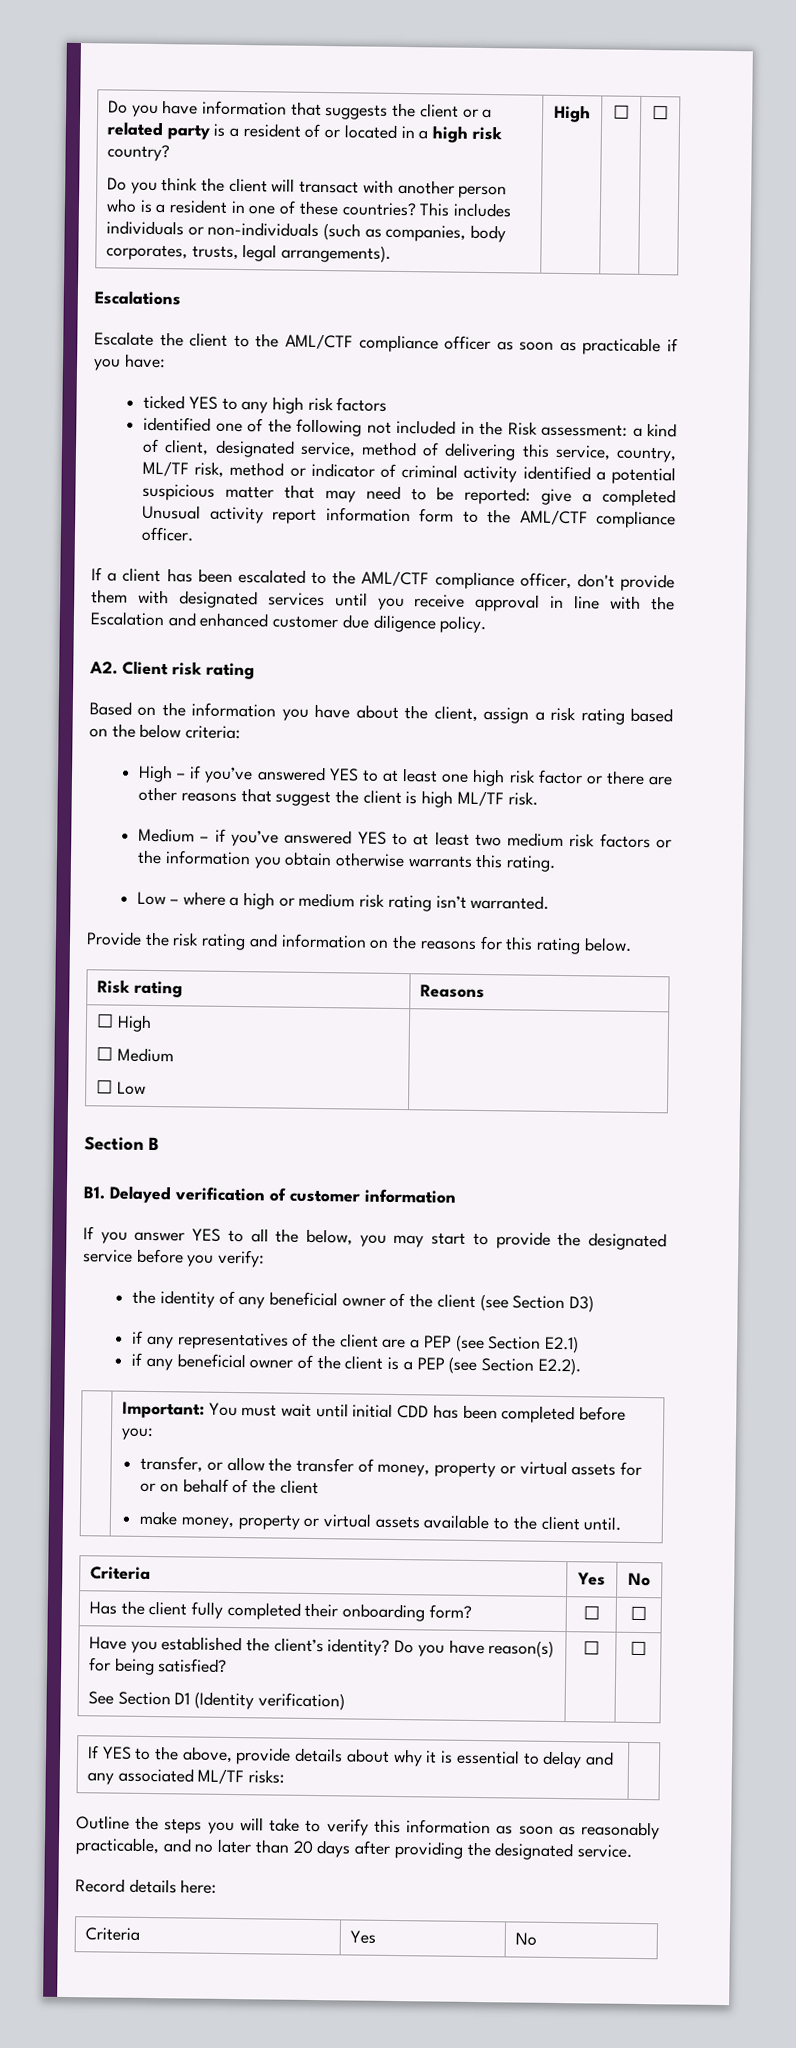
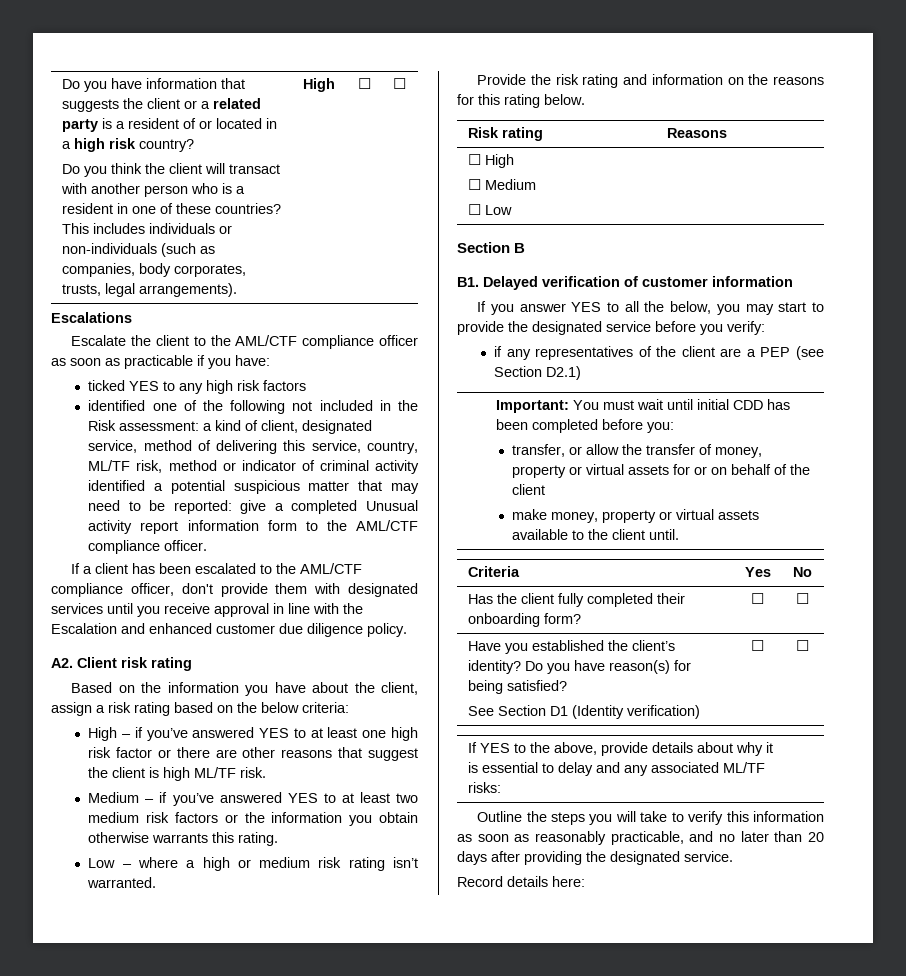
- the identity of any beneficial owner of the client (see Section D3)
- if any representatives of the client are a PEP (see Section E2.1)
- if any beneficial owner of the client is a PEP (see Section E2.2).
+ if any representatives of the client are a PEP (see Section D2.1)
  Record details here:
- Criteria | Yes | No

